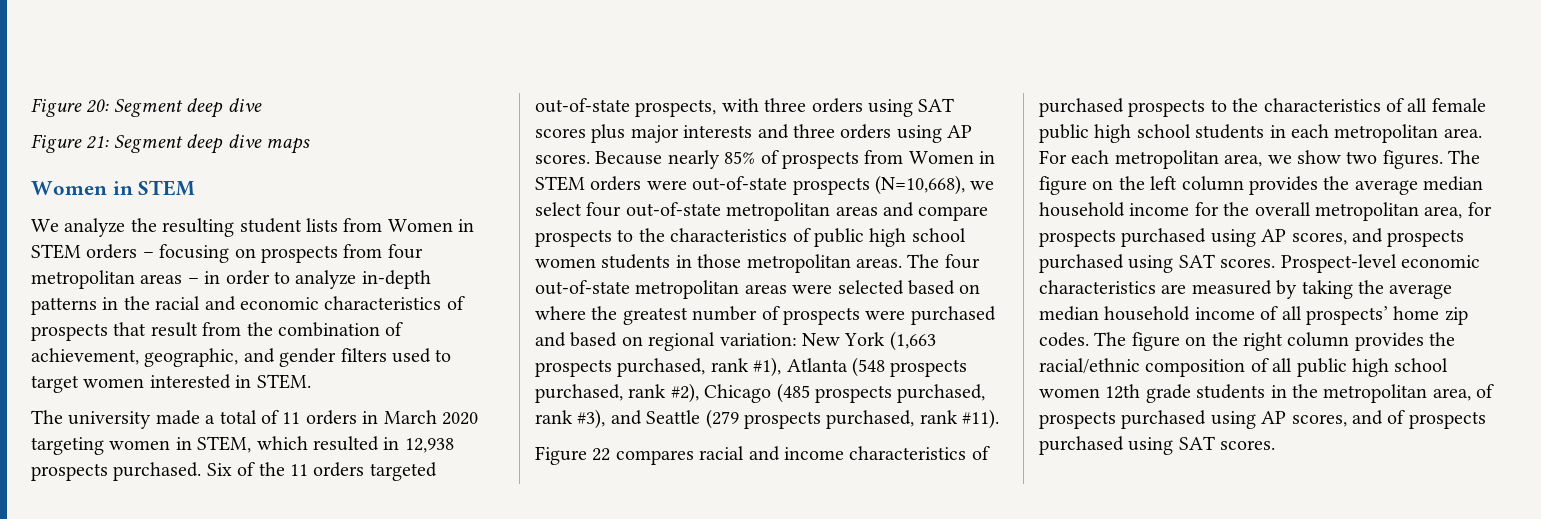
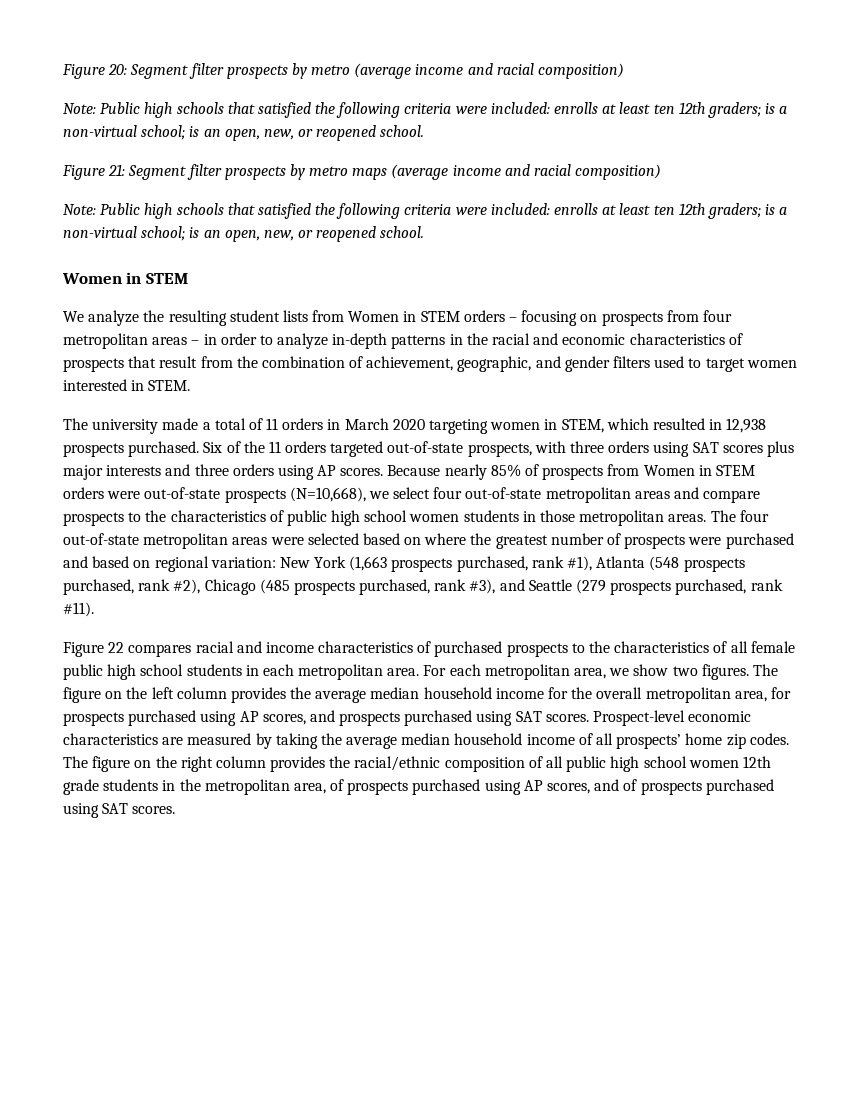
- Figure 20: Segment deep dive
- Figure 21: Segment deep dive maps
+ Figure 20: Segment filter prospects by metro (average income and racial composition)
+ Note: Public high schools that satisfied the following criteria were included: enrolls at least ten 12th graders; is a non-virtual school; is an open, new, or reopened school.
+ Figure 21: Segment filter prospects by metro maps (average income and racial composition)
+ Note: Public high schools that satisfied the following criteria were included: enrolls at least ten 12th graders; is a non-virtual school; is an open, new, or reopened school.

